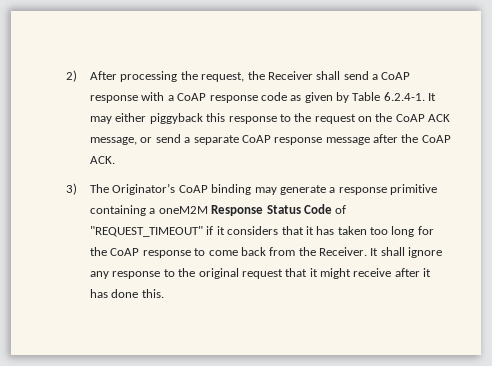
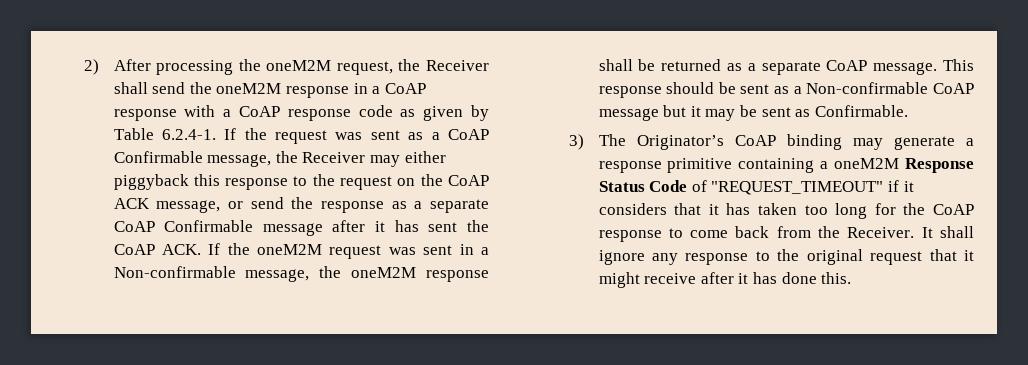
- 2) After processing the request, the Receiver shall send a CoAP response with a CoAP response code as given by Table 6.2.4-1. It may either piggyback this response to the request on the CoAP ACK message, or send a separate CoAP response message after the CoAP ACK.
+ 2) After processing the oneM2M request, the Receiver shall send the oneM2M response in a CoAP response with a CoAP response code as given by Table 6.2.4-1. If the request was sent as a CoAP Confirmable message, the Receiver may either piggyback this response to the request on the CoAP ACK message, or send the response as a separate CoAP Confirmable message after it has sent the CoAP ACK. If the oneM2M request was sent in a Non-confirmable message, the oneM2M response shall be returned as a separate CoAP message. This response should be sent as a Non-confirmable CoAP message but it may be sent as Confirmable.

